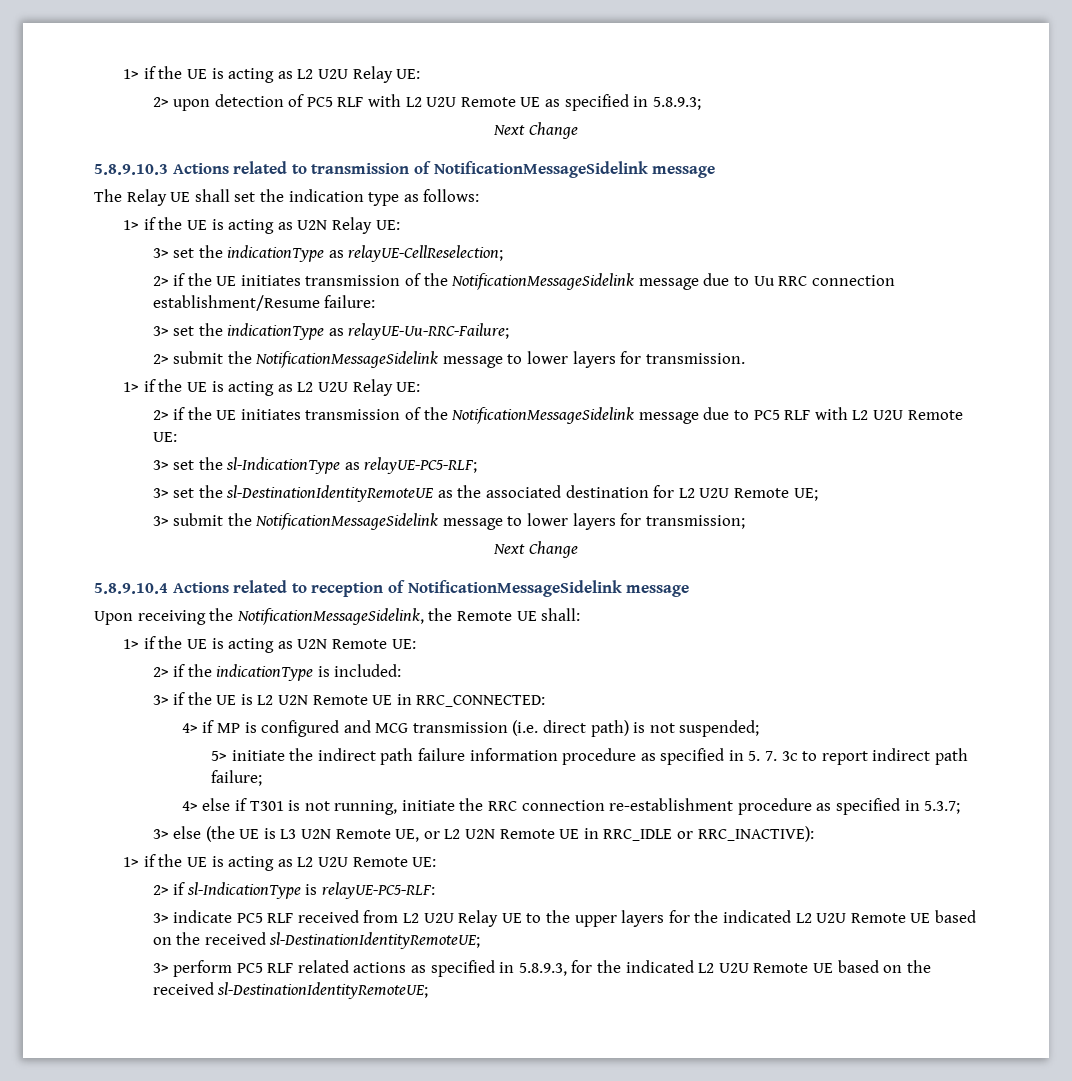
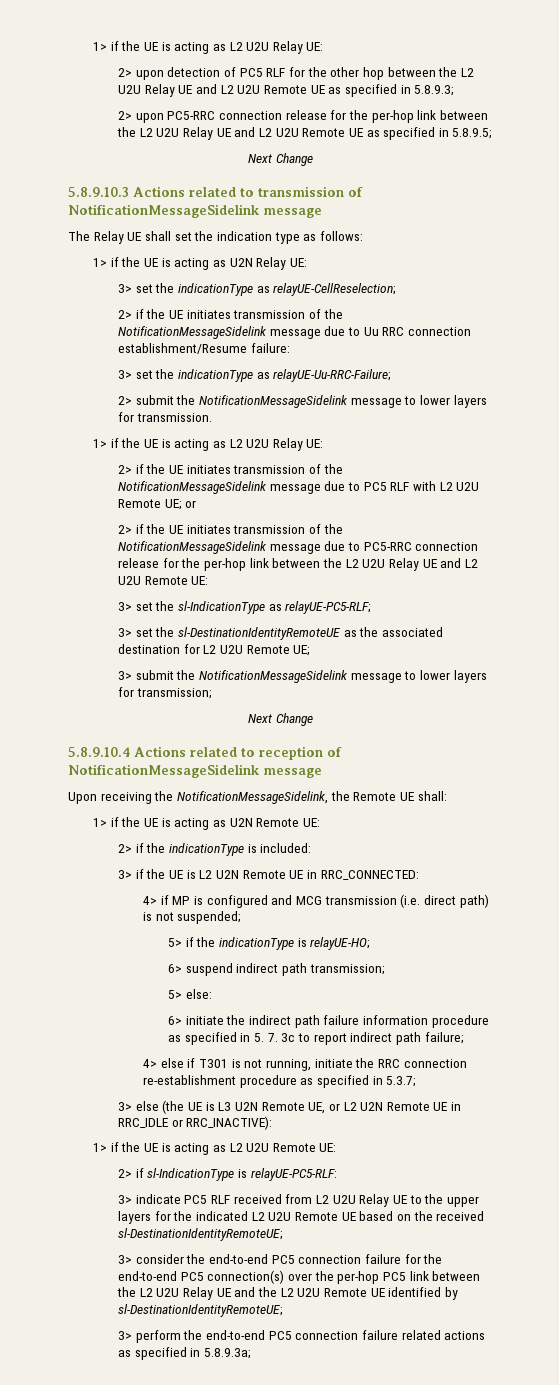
- 2> upon detection of PC5 RLF with L2 U2U Remote UE as specified in 5.8.9.3;
+ 2> upon detection of PC5 RLF for the other hop between the L2 U2U Relay UE and L2 U2U Remote UE as specified in 5.8.9.3;
+ 2> upon PC5-RRC connection release for the per-hop link between the L2 U2U Relay UE and L2 U2U Remote UE as specified in 5.8.9.5;
- 2> if the UE initiates transmission of the NotificationMessageSidelink message due to PC5 RLF with L2 U2U Remote UE:
+ 2> if the UE initiates transmission of the NotificationMessageSidelink message due to PC5 RLF with L2 U2U Remote UE; or
+ 2> if the UE initiates transmission of the NotificationMessageSidelink message due to PC5-RRC connection release for the per-hop link between the L2 U2U Relay UE and L2 U2U Remote UE:
- 5> initiate the indirect path failure information procedure as specified in 5. 7. 3c to report indirect path failure;
+ 5> if the indicationType is relayUE-HO;
+ 6> suspend indirect path transmission;
+ 5> else:
+ 6> initiate the indirect path failure information procedure as specified in 5. 7. 3c to report indirect path failure;
- 3> perform PC5 RLF related actions as specified in 5.8.9.3, for the indicated L2 U2U Remote UE based on the received sl-DestinationIdentityRemoteUE;
+ 3> consider the end-to-end PC5 connection failure for the end-to-end PC5 connection(s) over the per-hop PC5 link between the L2 U2U Relay UE and the L2 U2U Remote UE identified by sl-DestinationIdentityRemoteUE;
+ 3> perform the end-to-end PC5 connection failure related actions as specified in 5.8.9.3a;

